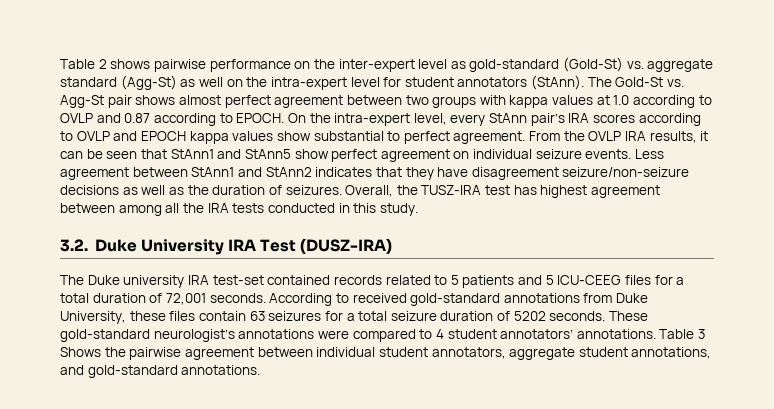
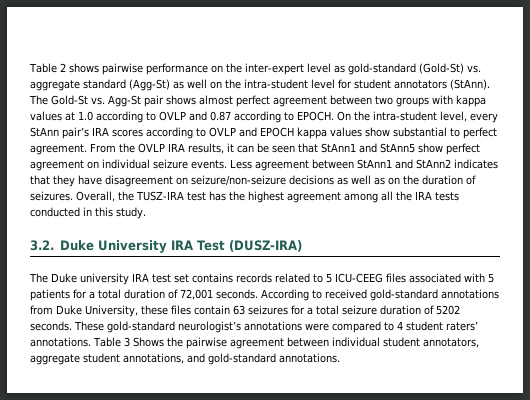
- Table 2 shows pairwise performance on the inter-expert level as gold-standard (Gold-St) vs. aggregate standard (Agg-St) as well on the intra-expert level for student annotators (StAnn).
+ Table 2 shows pairwise performance on the inter-expert level as gold-standard (Gold-St) vs. aggregate standard (Agg-St) as well on the intra-student level for student annotators (StAnn).
- On the intra-expert level, every StAnn pair’s IRA scores according to OVLP and EPOCH kappa values show substantial to perfect agreement.
+ On the intra-student level, every StAnn pair’s IRA scores according to OVLP and EPOCH kappa values show substantial to perfect agreement.
- Less agreement between StAnn1 and StAnn2 indicates that they have disagreement seizure/non-seizure decisions as well as the duration of seizures.
+ Less agreement between StAnn1 and StAnn2 indicates that they have disagreement on seizure/non-seizure decisions as well as on the duration of seizures.
- Overall, the TUSZ-IRA test has highest agreement between among all the IRA tests conducted in this study.
+ Overall, the TUSZ-IRA test has the highest agreement among all the IRA tests conducted in this study.
- The Duke university IRA test-set contained records related to 5 patients and 5 ICU-CEEG files for a total duration of 72,001 seconds.
+ The Duke university IRA test set contains records related to 5 ICU-CEEG files associated with 5 patients for a total duration of 72,001 seconds.
- These gold-standard neurologist’s annotations were compared to 4 student annotators’ annotations.
+ These gold-standard neurologist’s annotations were compared to 4 student raters’ annotations.

